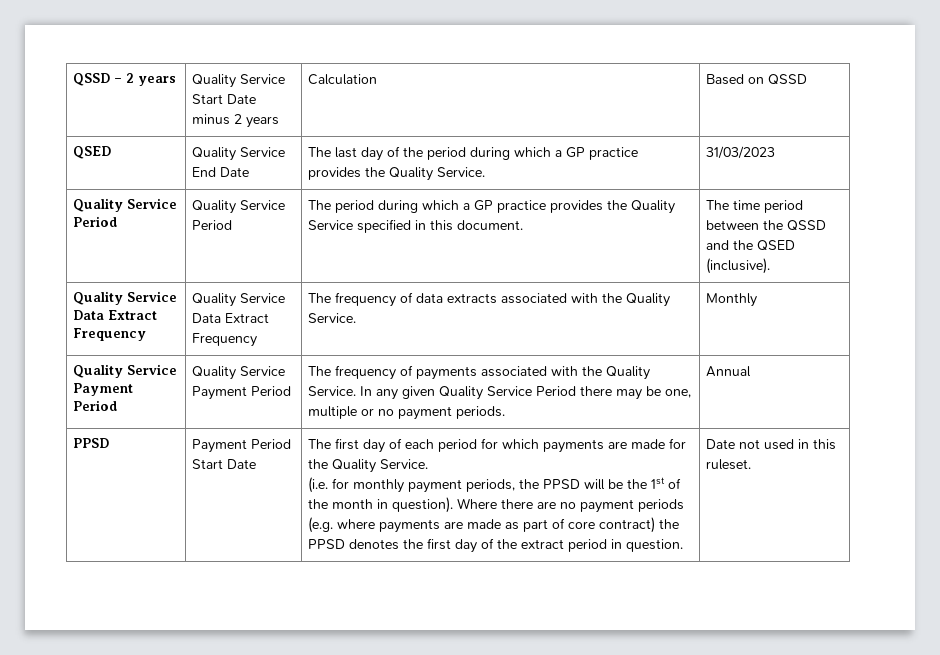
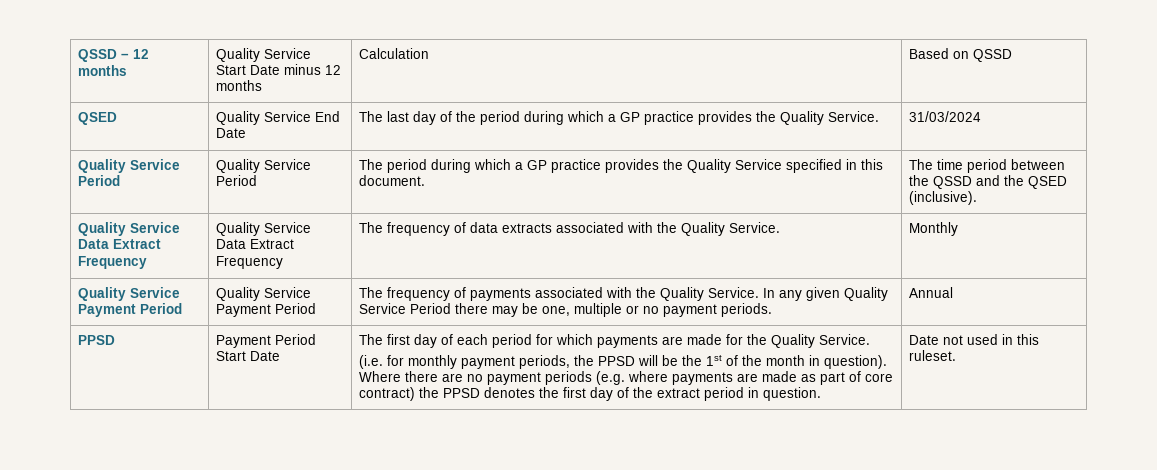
- QSSD – 2 years | Quality Service Start Date minus 2 years | Calculation | Based on QSSD
+ QSSD – 12 months | Quality Service Start Date minus 12 months | Calculation | Based on QSSD
- QSED | Quality Service End Date | The last day of the period during which a GP practice provides the Quality Service. | 31/03/2023
+ QSED | Quality Service End Date | The last day of the period during which a GP practice provides the Quality Service. | 31/03/2024

